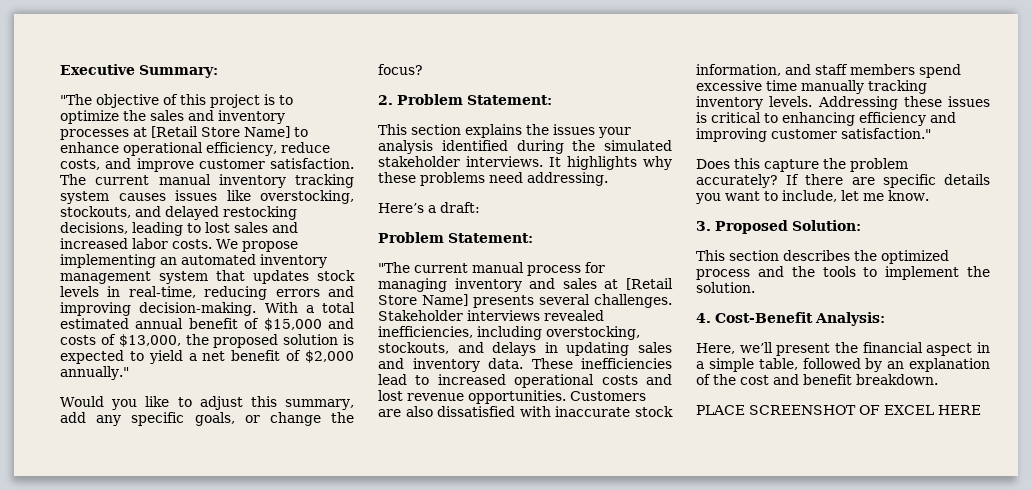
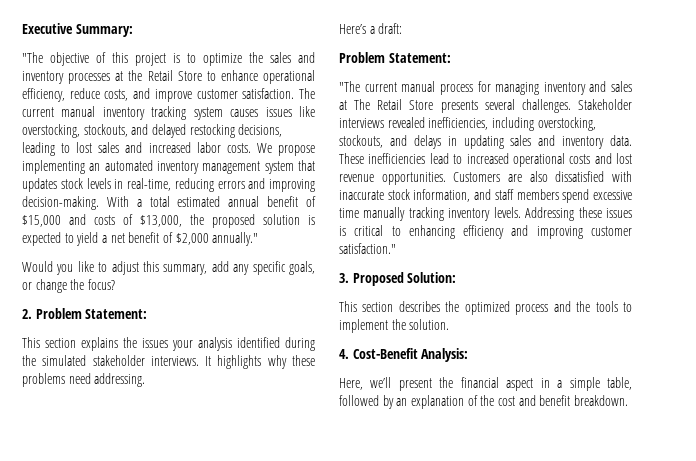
- "The objective of this project is to optimize the sales and inventory processes at [Retail Store Name] to enhance operational efficiency, reduce costs, and improve customer satisfaction.
+ "The objective of this project is to optimize the sales and inventory processes at the Retail Store to enhance operational efficiency, reduce costs, and improve customer satisfaction.
- "The current manual process for managing inventory and sales at [Retail Store Name] presents several challenges.
+ "The current manual process for managing inventory and sales at The Retail Store presents several challenges.
- Does this capture the problem accurately? If there are specific details you want to include, let me know.
- PLACE SCREENSHOT OF EXCEL HERE

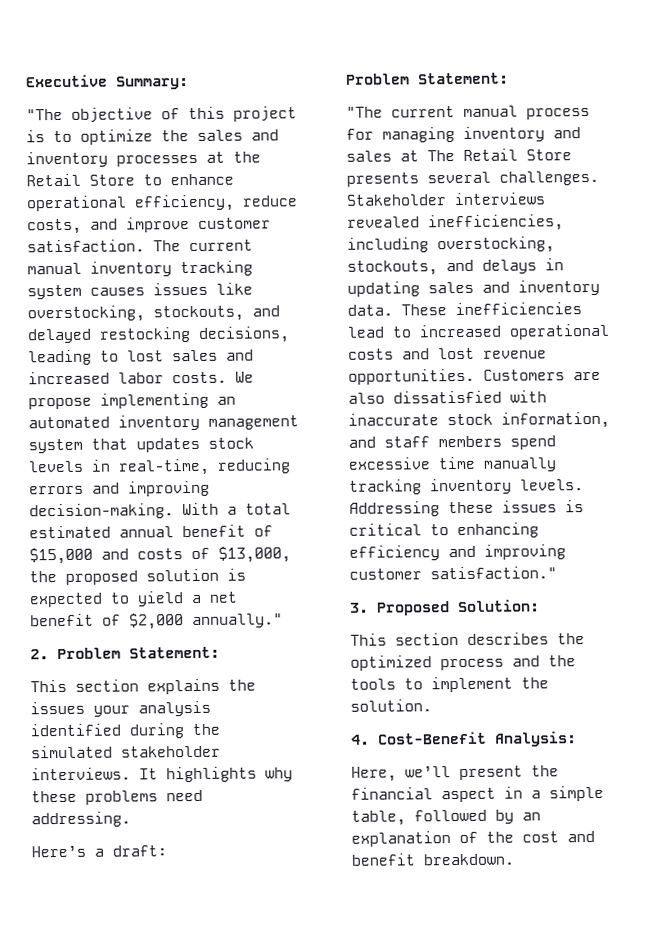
- Would you like to adjust this summary, add any specific goals, or change the focus?

